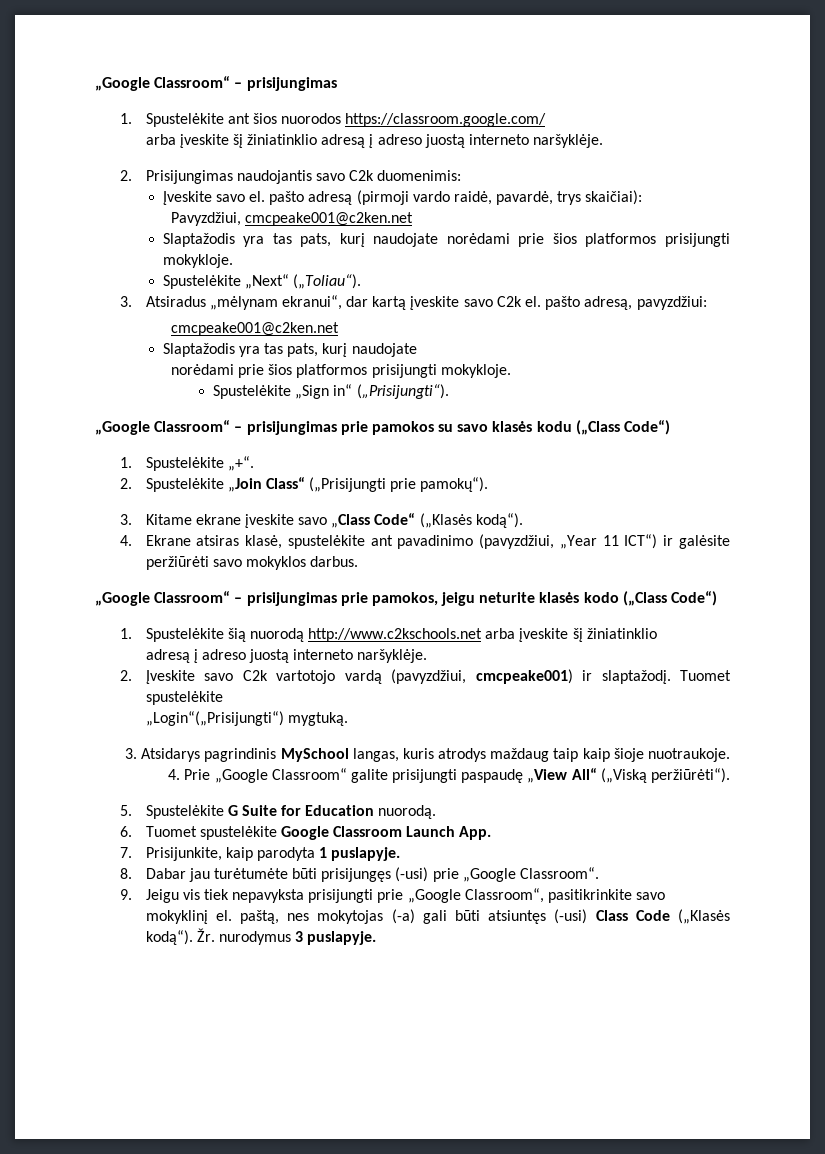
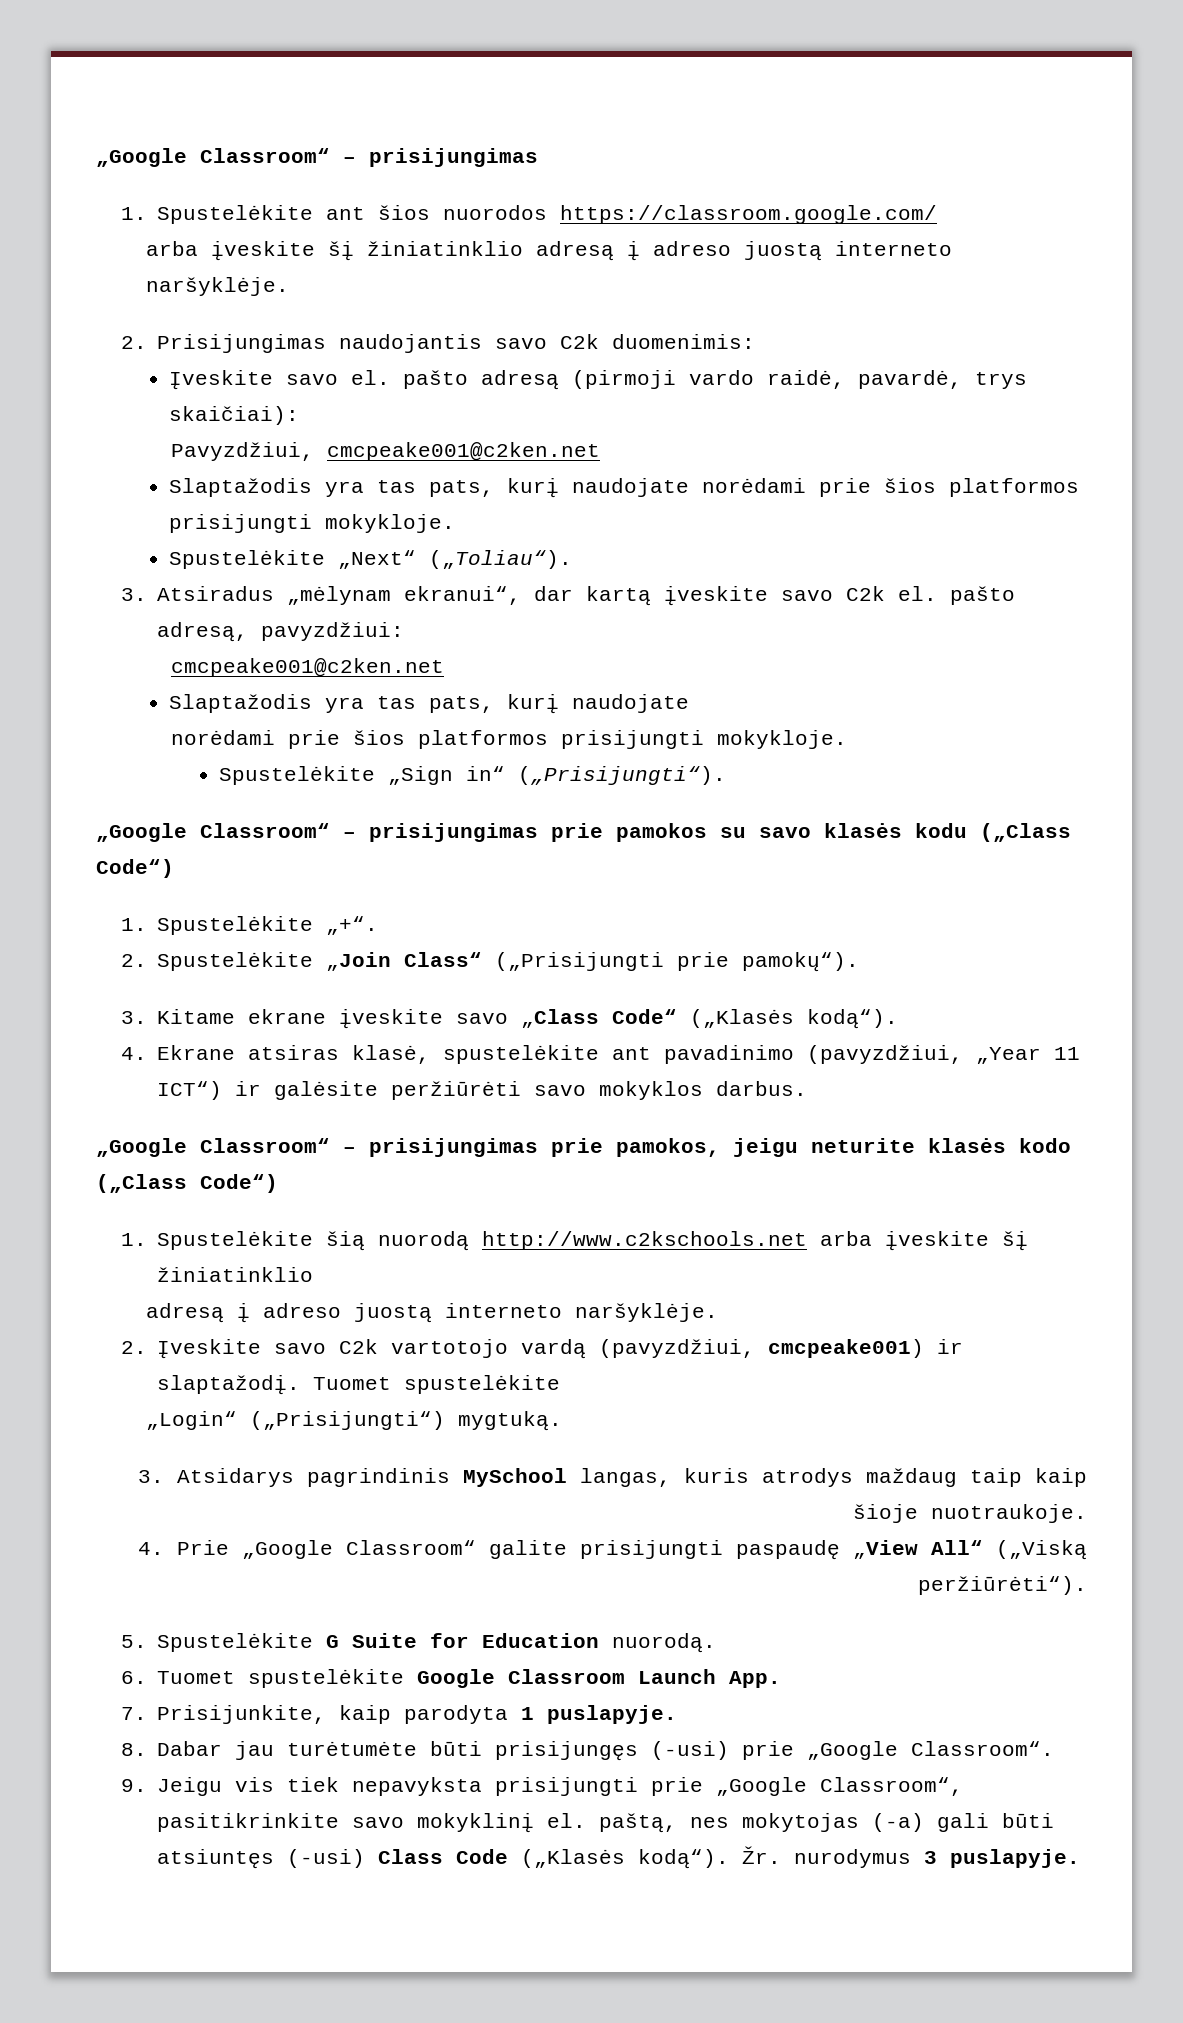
- „Login“(„Prisijungti“) mygtuką.
+ „Login“ („Prisijungti“) mygtuką.

